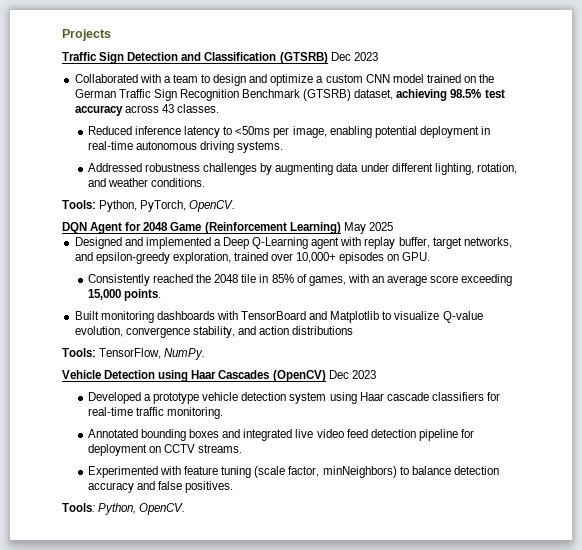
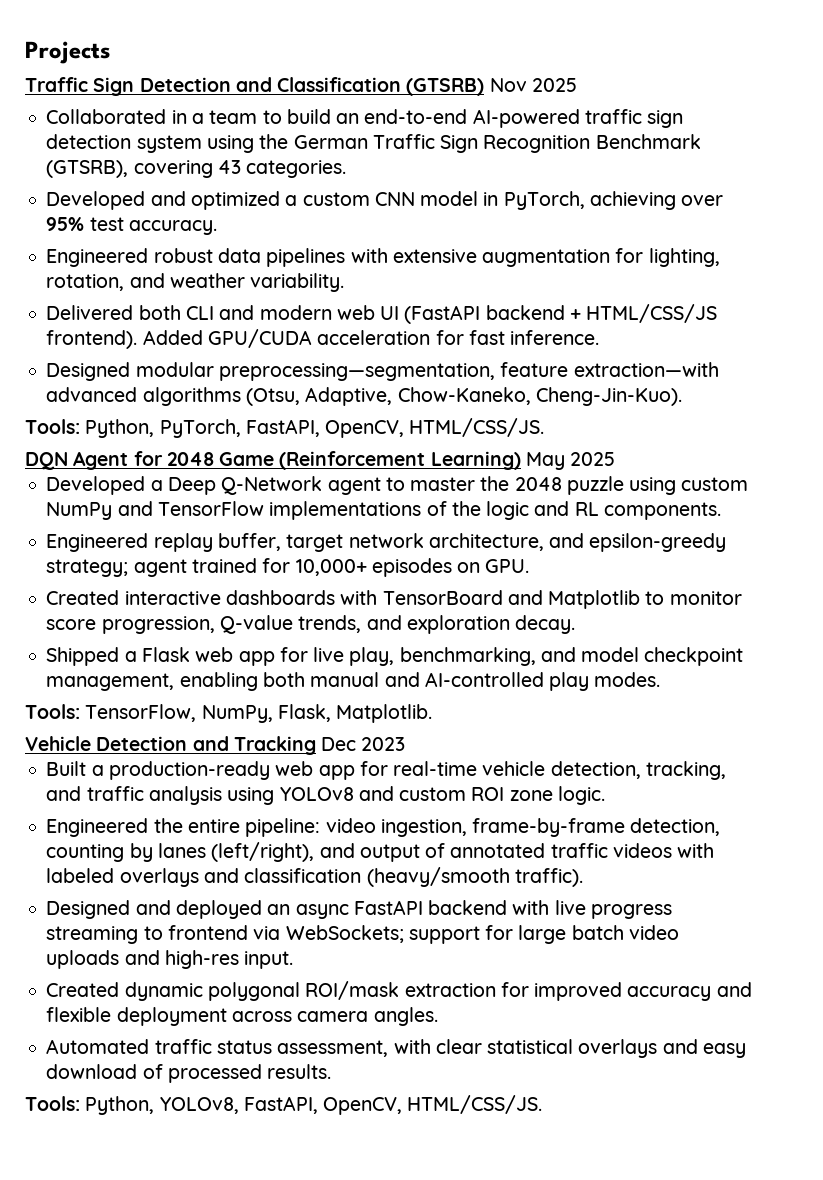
- Traffic Sign Detection and Classification (GTSRB) Dec 2023
+ Traffic Sign Detection and Classification (GTSRB) Nov 2025
- Collaborated with a team to design and optimize a custom CNN model trained on the German Traffic Sign Recognition Benchmark (GTSRB) dataset, achieving 98.5% test accuracy across 43 classes.
- Reduced inference latency to <50ms per image, enabling potential deployment in real-time autonomous driving systems.
- Addressed robustness challenges by augmenting data under different lighting, rotation, and weather conditions.
+ Collaborated in a team to build an end-to-end AI-powered traffic sign detection system using the German Traffic Sign Recognition Benchmark (GTSRB), covering 43 categories.
+ Developed and optimized a custom CNN model in PyTorch, achieving over 95% test accuracy.
+ Engineered robust data pipelines with extensive augmentation for lighting, rotation, and weather variability.
+ Delivered both CLI and modern web UI (FastAPI backend + HTML/CSS/JS frontend). Added GPU/CUDA acceleration for fast inference.
+ Designed modular preprocessing—segmentation, feature extraction—with advanced algorithms (Otsu, Adaptive, Chow-Kaneko, Cheng-Jin-Kuo).
- Tools: Python, PyTorch, OpenCV.
+ Tools: Python, PyTorch, FastAPI, OpenCV, HTML/CSS/JS.
- Designed and implemented a Deep Q-Learning agent with replay buffer, target networks, and epsilon-greedy exploration, trained over 10,000+ episodes on GPU.
- Consistently reached the 2048 tile in 85% of games, with an average score exceeding 15,000 points.
- Built monitoring dashboards with TensorBoard and Matplotlib to visualize Q-value evolution, convergence stability, and action distributions
+ Developed a Deep Q-Network agent to master the 2048 puzzle using custom NumPy and TensorFlow implementations of the logic and RL components.
+ Engineered replay buffer, target network architecture, and epsilon-greedy strategy; agent trained for 10,000+ episodes on GPU.
+ Created interactive dashboards with TensorBoard and Matplotlib to monitor score progression, Q-value trends, and exploration decay.
+ Shipped a Flask web app for live play, benchmarking, and model checkpoint management, enabling both manual and AI-controlled play modes.
- Tools: TensorFlow, NumPy.
+ Tools: TensorFlow, NumPy, Flask, Matplotlib.
- Vehicle Detection using Haar Cascades (OpenCV) Dec 2023
- Developed a prototype vehicle detection system using Haar cascade classifiers for real-time traffic monitoring.
- Annotated bounding boxes and integrated live video feed detection pipeline for deployment on CCTV streams.
- Experimented with feature tuning (scale factor, minNeighbors) to balance detection accuracy and false positives.
- Tools: Python, OpenCV.
+ Vehicle Detection and Tracking Dec 2023
+ Built a production-ready web app for real-time vehicle detection, tracking, and traffic analysis using YOLOv8 and custom ROI zone logic.
+ Engineered the entire pipeline: video ingestion, frame-by-frame detection, counting by lanes (left/right), and output of annotated traffic videos with labeled overlays and classification (heavy/smooth traffic).
+ Designed and deployed an async FastAPI backend with live progress streaming to frontend via WebSockets; support for large batch video uploads and high-res input.
+ Created dynamic polygonal ROI/mask extraction for improved accuracy and flexible deployment across camera angles.
+ Automated traffic status assessment, with clear statistical overlays and easy download of processed results.
+ Tools: Python, YOLOv8, FastAPI, OpenCV, HTML/CSS/JS.

